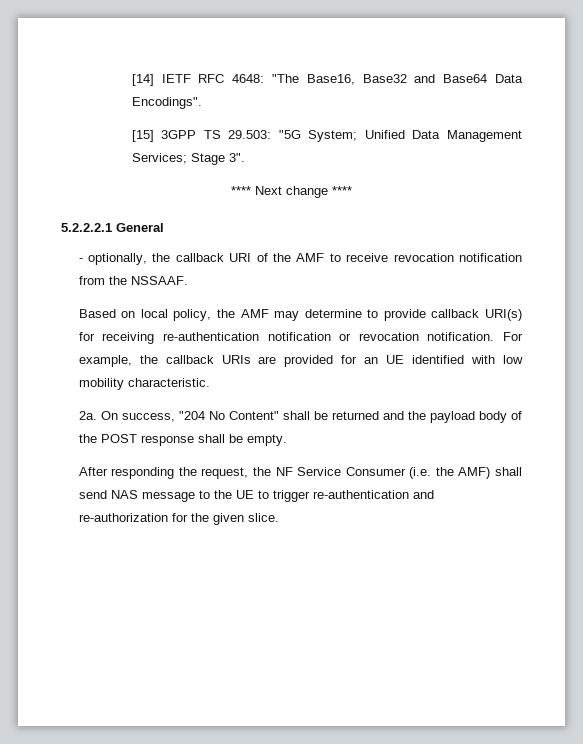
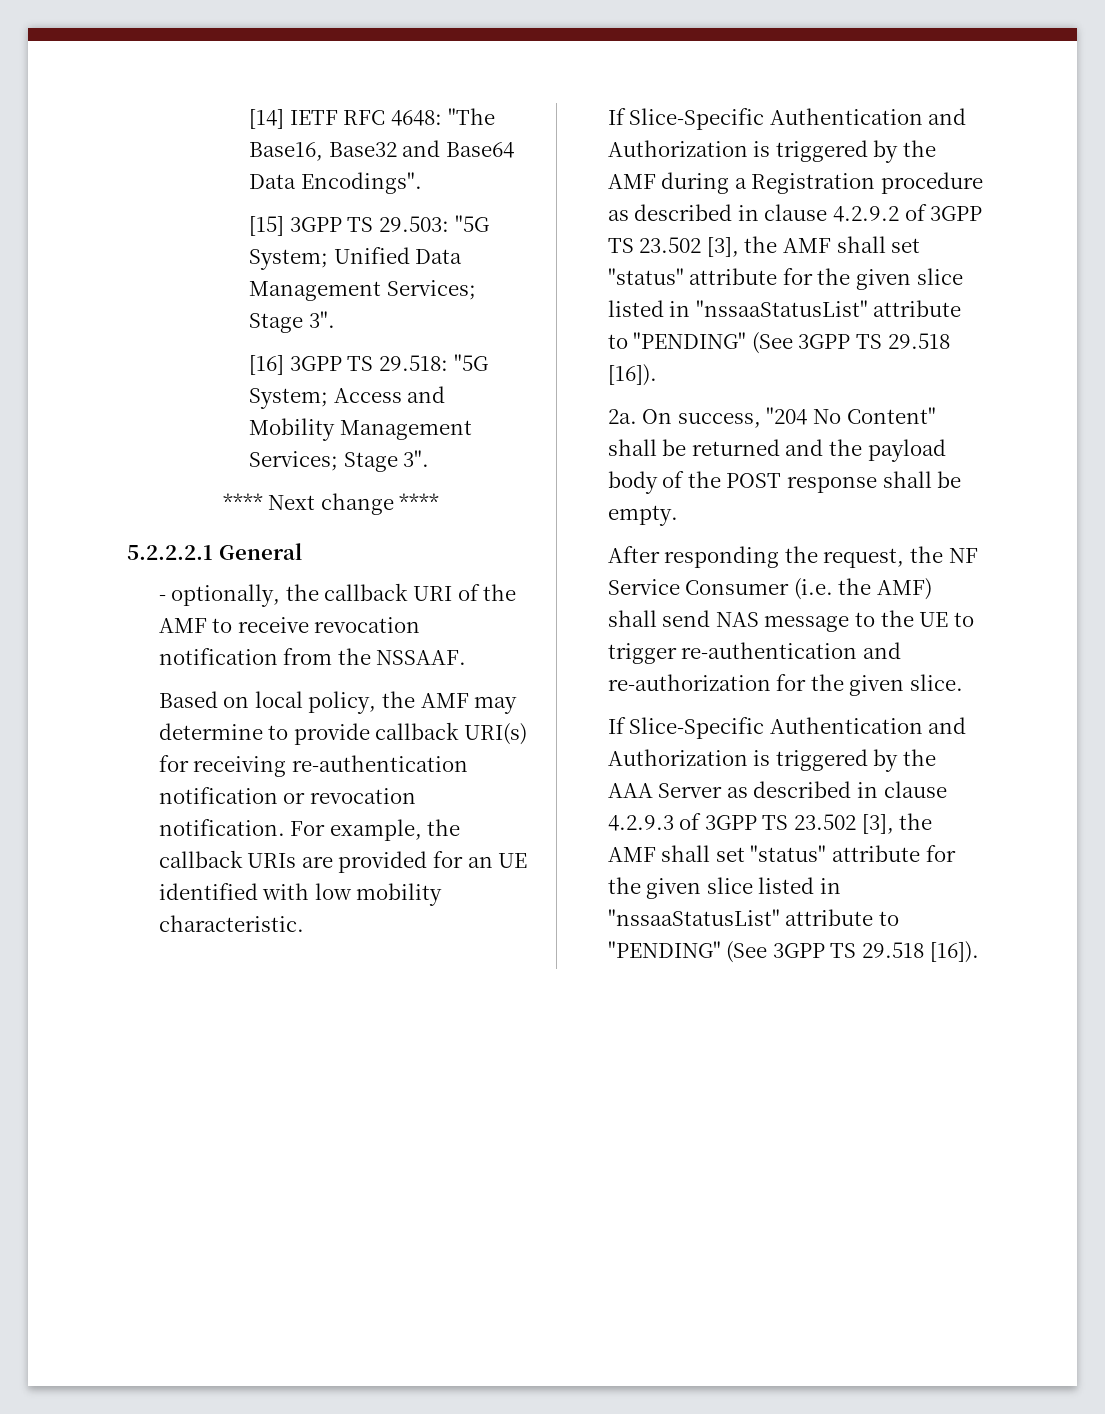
+ [16] 3GPP TS 29.518: "5G System; Access and Mobility Management Services; Stage 3".
+ If Slice-Specific Authentication and Authorization is triggered by the AMF during a Registration procedure as described in clause 4.2.9.2 of 3GPP TS 23.502 [3], the AMF shall set "status" attribute for the given slice listed in "nssaaStatusList" attribute to "PENDING" (See 3GPP TS 29.518 [16]).
+ If Slice-Specific Authentication and Authorization is triggered by the AAA Server as described in clause 4.2.9.3 of 3GPP TS 23.502 [3], the AMF shall set "status" attribute for the given slice listed in "nssaaStatusList" attribute to "PENDING" (See 3GPP TS 29.518 [16]).

